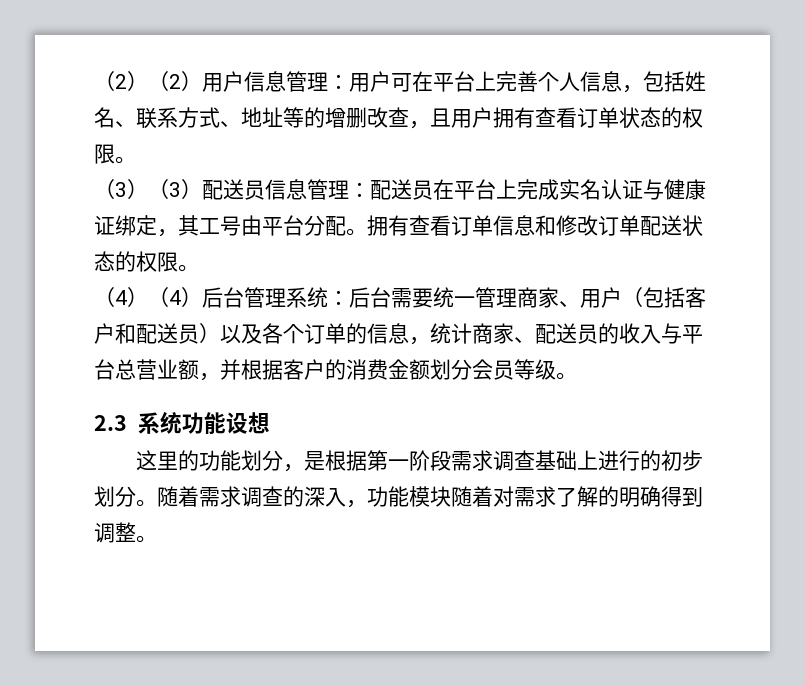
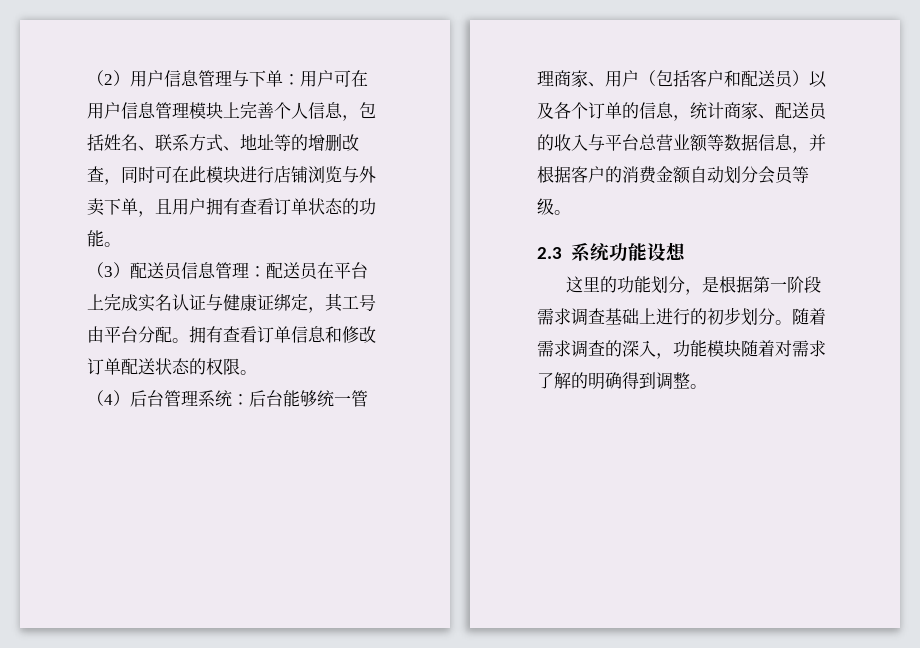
- （2）（2）用户信息管理：用户可在平台上完善个人信息，包括姓名、联系方式、地址等的增删改查，且用户拥有查看订单状态的权限。
+ （2）用户信息管理与下单：用户可在用户信息管理模块上完善个人信息，包括姓名、联系方式、地址等的增删改查，同时可在此模块进行店铺浏览与外卖下单，且用户拥有查看订单状态的功能。
- （3）（3）配送员信息管理：配送员在平台上完成实名认证与健康证绑定，其工号由平台分配。
+ （3）配送员信息管理：配送员在平台上完成实名认证与健康证绑定，其工号由平台分配。
- （4）（4）后台管理系统：后台需要统一管理商家、用户（包括客户和配送员）以及各个订单的信息，统计商家、配送员的收入与平台总营业额，并根据客户的消费金额划分会员等级。
+ （4）后台管理系统：后台能够统一管理商家、用户（包括客户和配送员）以及各个订单的信息，统计商家、配送员的收入与平台总营业额等数据信息，并根据客户的消费金额自动划分会员等级。

